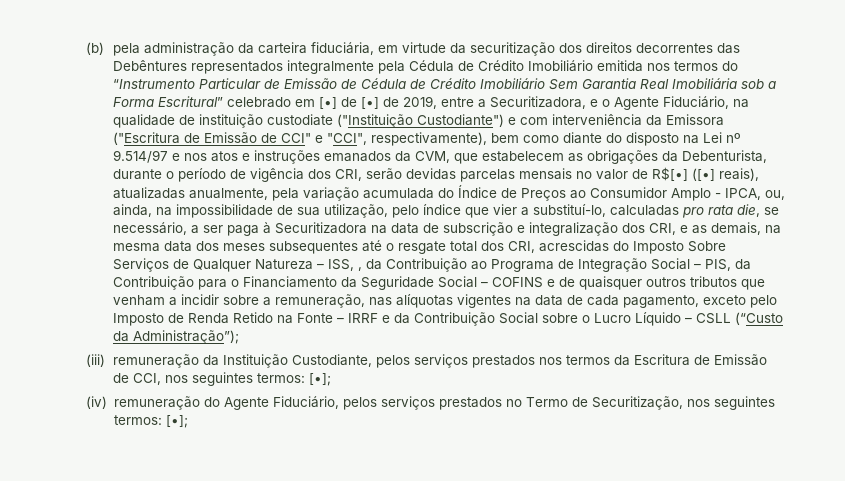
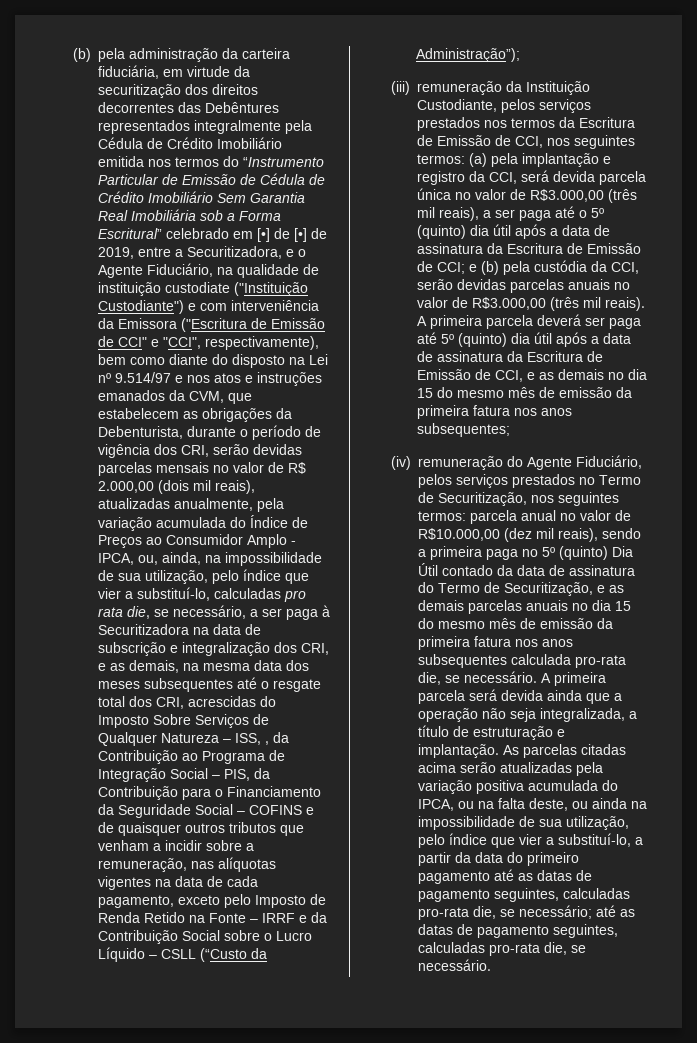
- (b) pela administração da carteira fiduciária, em virtude da securitização dos direitos decorrentes das Debêntures representados integralmente pela Cédula de Crédito Imobiliário emitida nos termos do “Instrumento Particular de Emissão de Cédula de Crédito Imobiliário Sem Garantia Real Imobiliária sob a Forma Escritural” celebrado em [•] de [•] de 2019, entre a Securitizadora, e o Agente Fiduciário, na qualidade de instituição custodiate ("Instituição Custodiante") e com interveniência da Emissora ("Escritura de Emissão de CCI" e "CCI", respectivamente), bem como diante do disposto na Lei nº 9.514/97 e nos atos e instruções emanados da CVM, que estabelecem as obrigações da Debenturista, durante o período de vigência dos CRI, serão devidas parcelas mensais no valor de R$[•] ([•] reais), atualizadas anualmente, pela variação acumulada do Índice de Preços ao Consumidor Amplo - IPCA, ou, ainda, na impossibilidade de sua utilização, pelo índice que vier a substituí-lo, calculadas pro rata die, se necessário, a ser paga à Securitizadora na data de subscrição e integralização dos CRI, e as demais, na mesma data dos meses subsequentes até o resgate total dos CRI, acrescidas do Imposto Sobre Serviços de Qualquer Natureza – ISS, , da Contribuição ao Programa de Integração Social – PIS, da Contribuição para o Financiamento da Seguridade Social – COFINS e de quaisquer outros tributos que venham a incidir sobre a remuneração, nas alíquotas vigentes na data de cada pagamento, exceto pelo Imposto de Renda Retido na Fonte – IRRF e da Contribuição Social sobre o Lucro Líquido – CSLL (“Custo da Administração”);
+ (b) pela administração da carteira fiduciária, em virtude da securitização dos direitos decorrentes das Debêntures representados integralmente pela Cédula de Crédito Imobiliário emitida nos termos do “Instrumento Particular de Emissão de Cédula de Crédito Imobiliário Sem Garantia Real Imobiliária sob a Forma Escritural” celebrado em [•] de [•] de 2019, entre a Securitizadora, e o Agente Fiduciário, na qualidade de instituição custodiate ("Instituição Custodiante") e com interveniência da Emissora ("Escritura de Emissão de CCI" e "CCI", respectivamente), bem como diante do disposto na Lei nº 9.514/97 e nos atos e instruções emanados da CVM, que estabelecem as obrigações da Debenturista, durante o período de vigência dos CRI, serão devidas parcelas mensais no valor de R$ 2.000,00 (dois mil reais), atualizadas anualmente, pela variação acumulada do Índice de Preços ao Consumidor Amplo - IPCA, ou, ainda, na impossibilidade de sua utilização, pelo índice que vier a substituí-lo, calculadas pro rata die, se necessário, a ser paga à Securitizadora na data de subscrição e integralização dos CRI, e as demais, na mesma data dos meses subsequentes até o resgate total dos CRI, acrescidas do Imposto Sobre Serviços de Qualquer Natureza – ISS, , da Contribuição ao Programa de Integração Social – PIS, da Contribuição para o Financiamento da Seguridade Social – COFINS e de quaisquer outros tributos que venham a incidir sobre a remuneração, nas alíquotas vigentes na data de cada pagamento, exceto pelo Imposto de Renda Retido na Fonte – IRRF e da Contribuição Social sobre o Lucro Líquido – CSLL (“Custo da Administração”);
- (iii) remuneração da Instituição Custodiante, pelos serviços prestados nos termos da Escritura de Emissão de CCI, nos seguintes termos: [•];
+ (iii) remuneração da Instituição Custodiante, pelos serviços prestados nos termos da Escritura de Emissão de CCI, nos seguintes termos: (a) pela implantação e registro da CCI, será devida parcela única no valor de R$3.000,00 (três mil reais), a ser paga até o 5º (quinto) dia útil após a data de assinatura da Escritura de Emissão de CCI; e (b) pela custódia da CCI, serão devidas parcelas anuais no valor de R$3.000,00 (três mil reais). A primeira parcela deverá ser paga até 5º (quinto) dia útil após a data de assinatura da Escritura de Emissão de CCI, e as demais no dia 15 do mesmo mês de emissão da primeira fatura nos anos subsequentes;
- (iv) remuneração do Agente Fiduciário, pelos serviços prestados no Termo de Securitização, nos seguintes termos: [•];
+ (iv) remuneração do Agente Fiduciário, pelos serviços prestados no Termo de Securitização, nos seguintes termos: parcela anual no valor de R$10.000,00 (dez mil reais), sendo a primeira paga no 5º (quinto) Dia Útil contado da data de assinatura do Termo de Securitização, e as demais parcelas anuais no dia 15 do mesmo mês de emissão da primeira fatura nos anos subsequentes calculada pro-rata die, se necessário. A primeira parcela será devida ainda que a operação não seja integralizada, a título de estruturação e implantação. As parcelas citadas acima serão atualizadas pela variação positiva acumulada do IPCA, ou na falta deste, ou ainda na impossibilidade de sua utilização, pelo índice que vier a substituí-lo, a partir da data do primeiro pagamento até as datas de pagamento seguintes, calculadas pro-rata die, se necessário; até as datas de pagamento seguintes, calculadas pro-rata die, se necessário.

